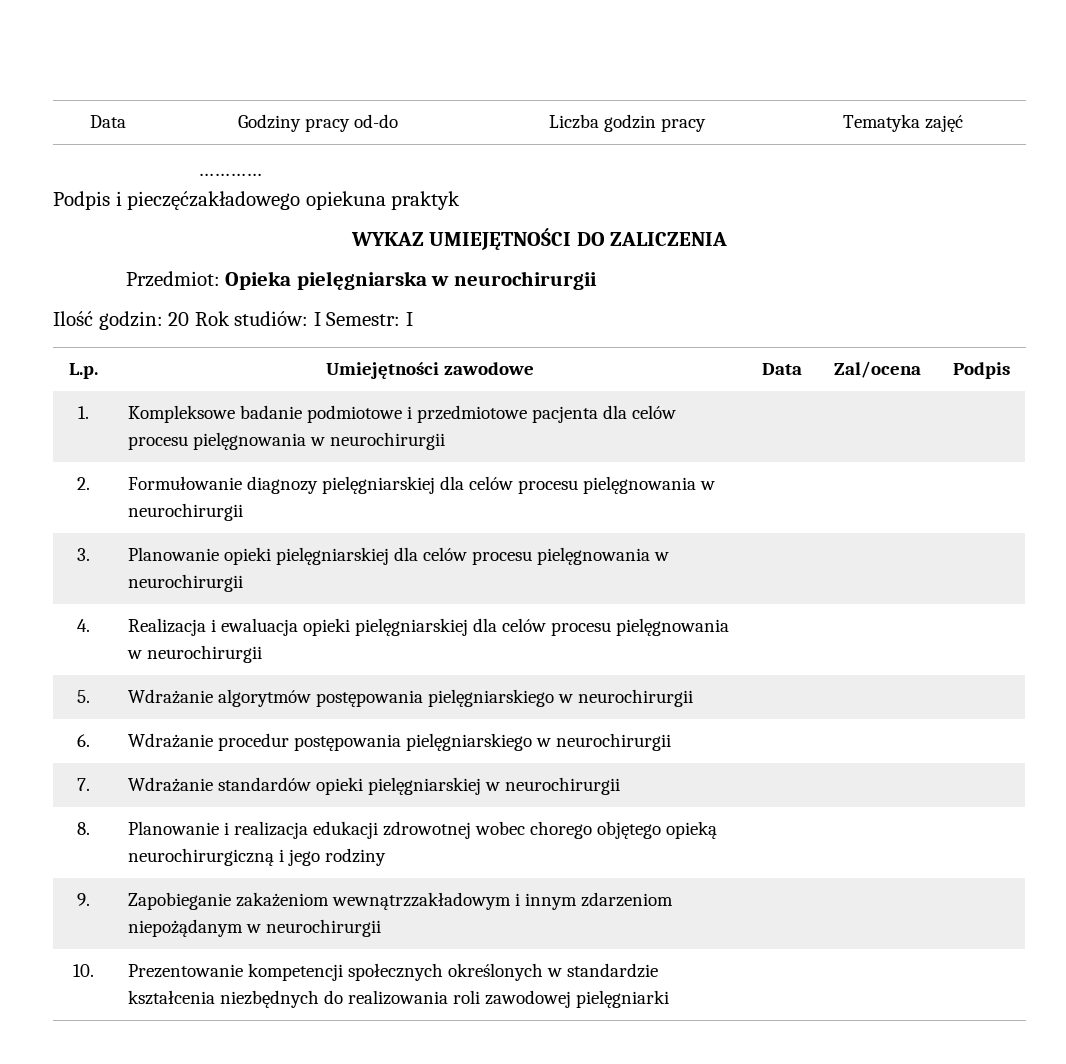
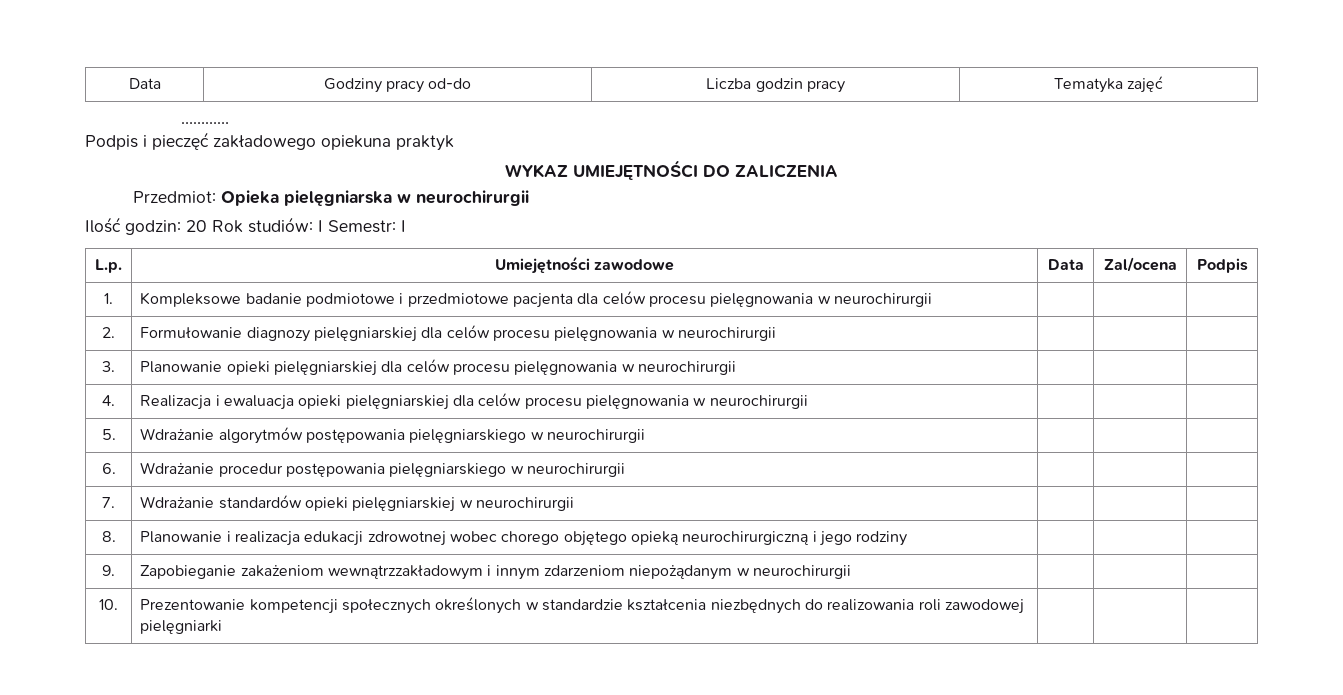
- Podpis i pieczęćzakładowego opiekuna praktyk
+ Podpis i pieczęć zakładowego opiekuna praktyk

